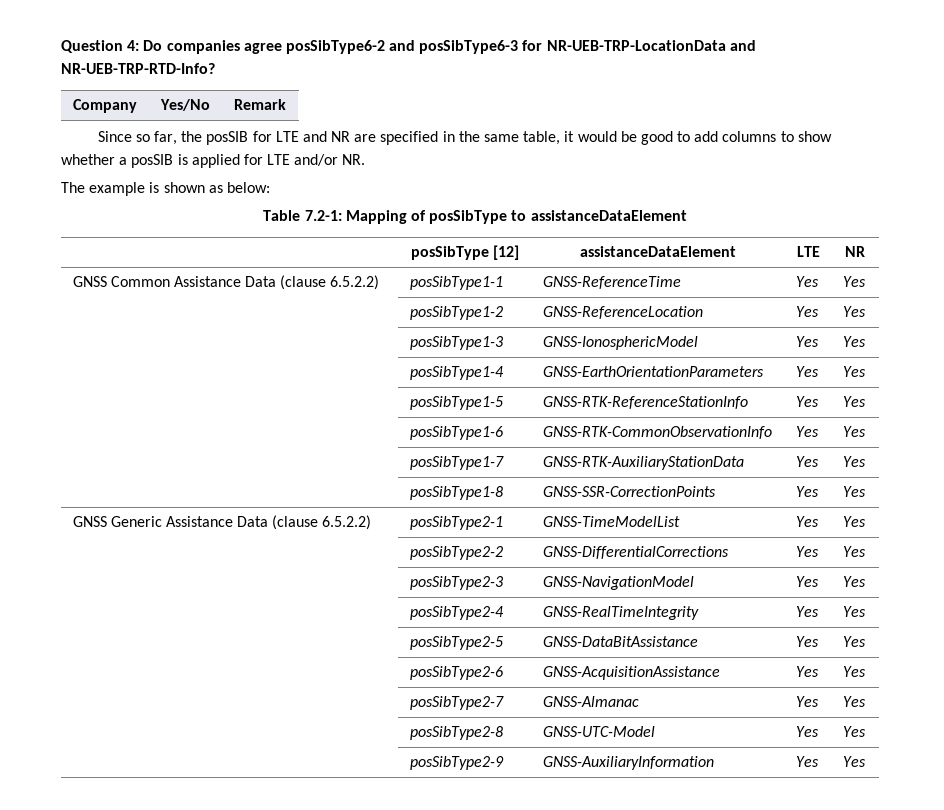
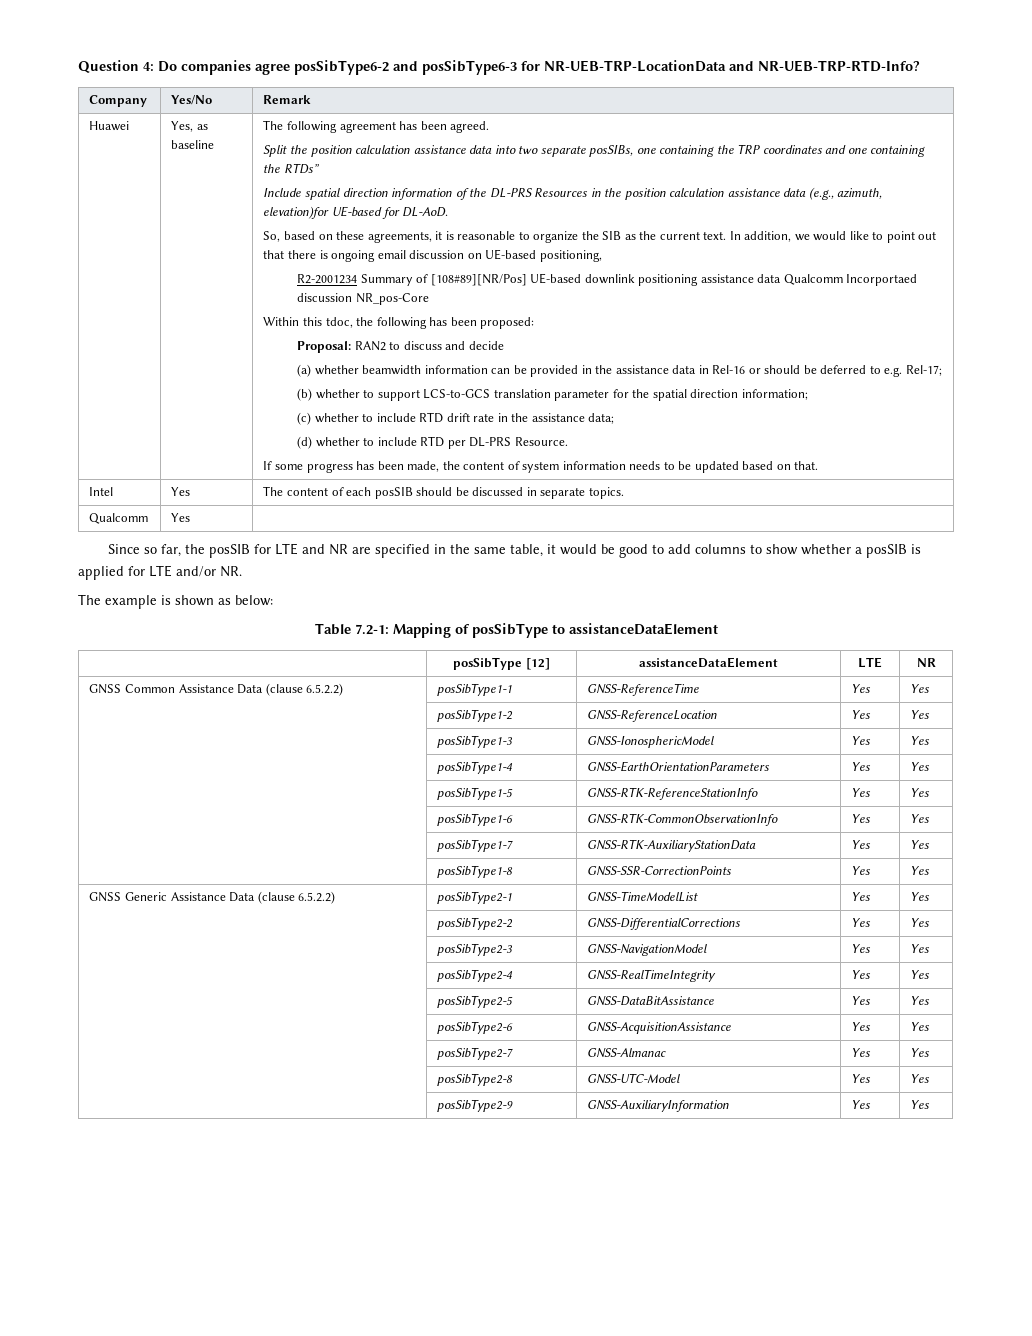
+ Huawei | Yes, as baseline | The following agreement has been agreed.
+ Split the position calculation assistance data into two separate posSIBs, one containing the TRP coordinates and one containing the RTDs”
+ Include spatial direction information of the DL-PRS Resources in the position calculation assistance data (e.g., azimuth, elevation)for UE-based for DL-AoD.
+ So, based on these agreements, it is reasonable to organize the SIB as the current text. In addition, we would like to point out that there is ongoing email discussion on UE-based positioning,
+ R2-2001234 Summary of [108#89][NR/Pos] UE-based downlink positioning assistance data Qualcomm Incorportaed discussion NR_pos-Core
+ Within this tdoc, the following has been proposed:
+ Proposal: RAN2 to discuss and decide
+ (a) whether beamwidth information can be provided in the assistance data in Rel-16 or should be deferred to e.g. Rel-17;
+ (b) whether to support LCS-to-GCS translation parameter for the spatial direction information;
+ (c) whether to include RTD drift rate in the assistance data;
+ (d) whether to include RTD per DL-PRS Resource.
+ If some progress has been made, the content of system information needs to be updated based on that.
+ Intel | Yes | The content of each posSIB should be discussed in separate topics.
+ Qualcomm | Yes |

